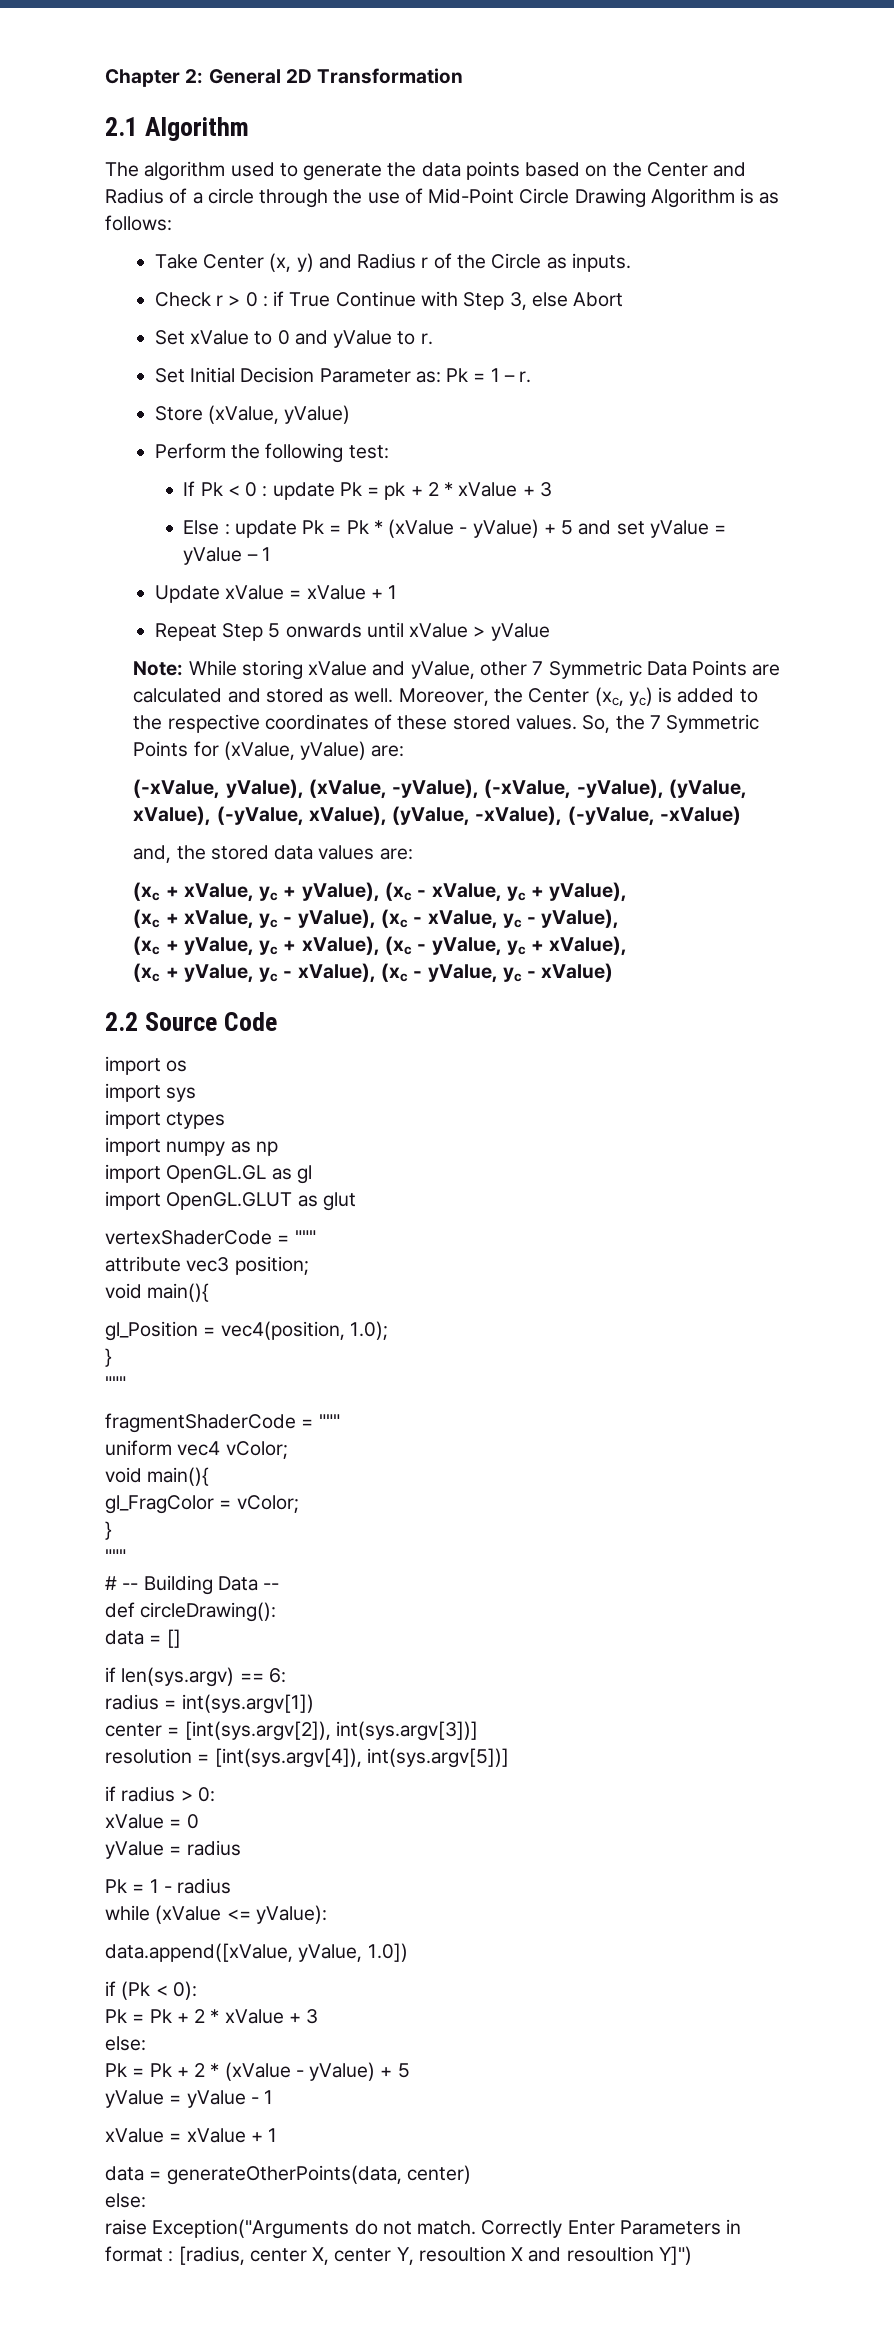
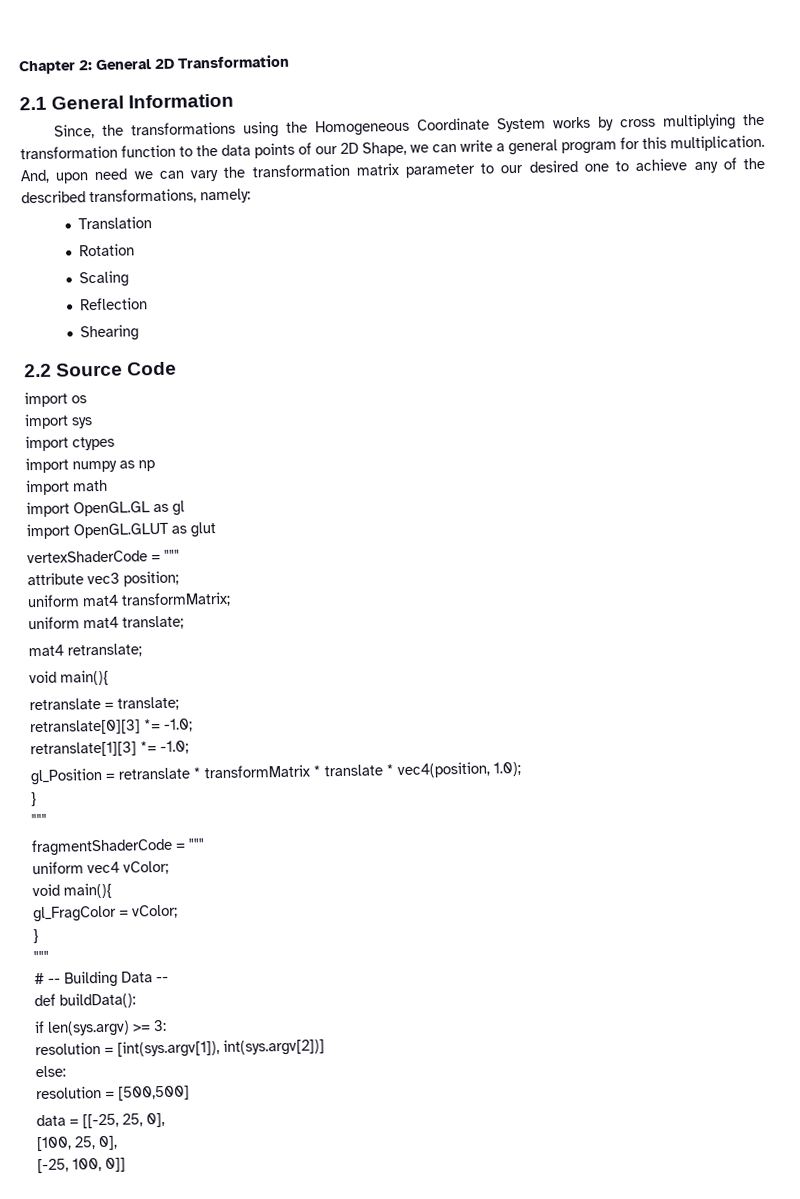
- 2.1 Algorithm
- The algorithm used to generate the data points based on the Center and Radius of a circle through the use of Mid-Point Circle Drawing Algorithm is as follows:
- Take Center (x, y) and Radius r of the Circle as inputs.
- Check r > 0 : if True Continue with Step 3, else Abort
- Set xValue to 0 and yValue to r.
- Set Initial Decision Parameter as: Pk = 1 – r.
- Store (xValue, yValue)
- Perform the following test:
- If Pk < 0 : update Pk = pk + 2 * xValue + 3
- Else : update Pk = Pk * (xValue - yValue) + 5 and set yValue = yValue – 1
- Update xValue = xValue + 1
- Repeat Step 5 onwards until xValue > yValue
- Note: While storing xValue and yValue, other 7 Symmetric Data Points are calculated and stored as well. Moreover, the Center (xc, yc) is added to the respective coordinates of these stored values. So, the 7 Symmetric Points for (xValue, yValue) are:
- (-xValue, yValue), (xValue, -yValue), (-xValue, -yValue), (yValue, xValue), (-yValue, xValue), (yValue, -xValue), (-yValue, -xValue)
- and, the stored data values are:
- (xc + xValue, yc + yValue), (xc - xValue, yc + yValue),
- (xc + xValue, yc - yValue), (xc - xValue, yc - yValue),
- (xc + yValue, yc + xValue), (xc - yValue, yc + xValue),
- (xc + yValue, yc - xValue), (xc - yValue, yc - xValue)
+ 2.1 General Information
+ Since, the transformations using the Homogeneous Coordinate System works by cross multiplying the transformation function to the data points of our 2D Shape, we can write a general program for this multiplication. And, upon need we can vary the transformation matrix parameter to our desired one to achieve any of the described transformations, namely:
+ Translation
+ Rotation
+ Scaling
+ Reflection
+ Shearing
+ import math
  attribute vec3 position;
+ uniform mat4 transformMatrix;
+ uniform mat4 translate;
+ mat4 retranslate;
  void main(){
- gl_Position = vec4(position, 1.0);
+ retranslate = translate;
+ retranslate[0][3] *= -1.0;
+ retranslate[1][3] *= -1.0;
+ gl_Position = retranslate * transformMatrix * translate * vec4(position, 1.0);
- def circleDrawing():
- data = []
- if len(sys.argv) == 6:
- radius = int(sys.argv[1])
- center = [int(sys.argv[2]), int(sys.argv[3])]
- resolution = [int(sys.argv[4]), int(sys.argv[5])]
- if radius > 0:
- xValue = 0
- yValue = radius
- Pk = 1 - radius
- while (xValue <= yValue):
- data.append([xValue, yValue, 1.0])
- if (Pk < 0):
- Pk = Pk + 2 * xValue + 3
+ def buildData():
+ if len(sys.argv) >= 3:
+ resolution = [int(sys.argv[1]), int(sys.argv[2])]
  else:
- Pk = Pk + 2 * (xValue - yValue) + 5
- yValue = yValue - 1
- xValue = xValue + 1
- data = generateOtherPoints(data, center)
- else:
- raise Exception("Arguments do not match. Correctly Enter Parameters in format : [radius, center X, center Y, resoultion X and resoultion Y]")
+ resolution = [500,500]
+ data = [[-25, 25, 0],
+ [100, 25, 0],
+ [-25, 100, 0]]

